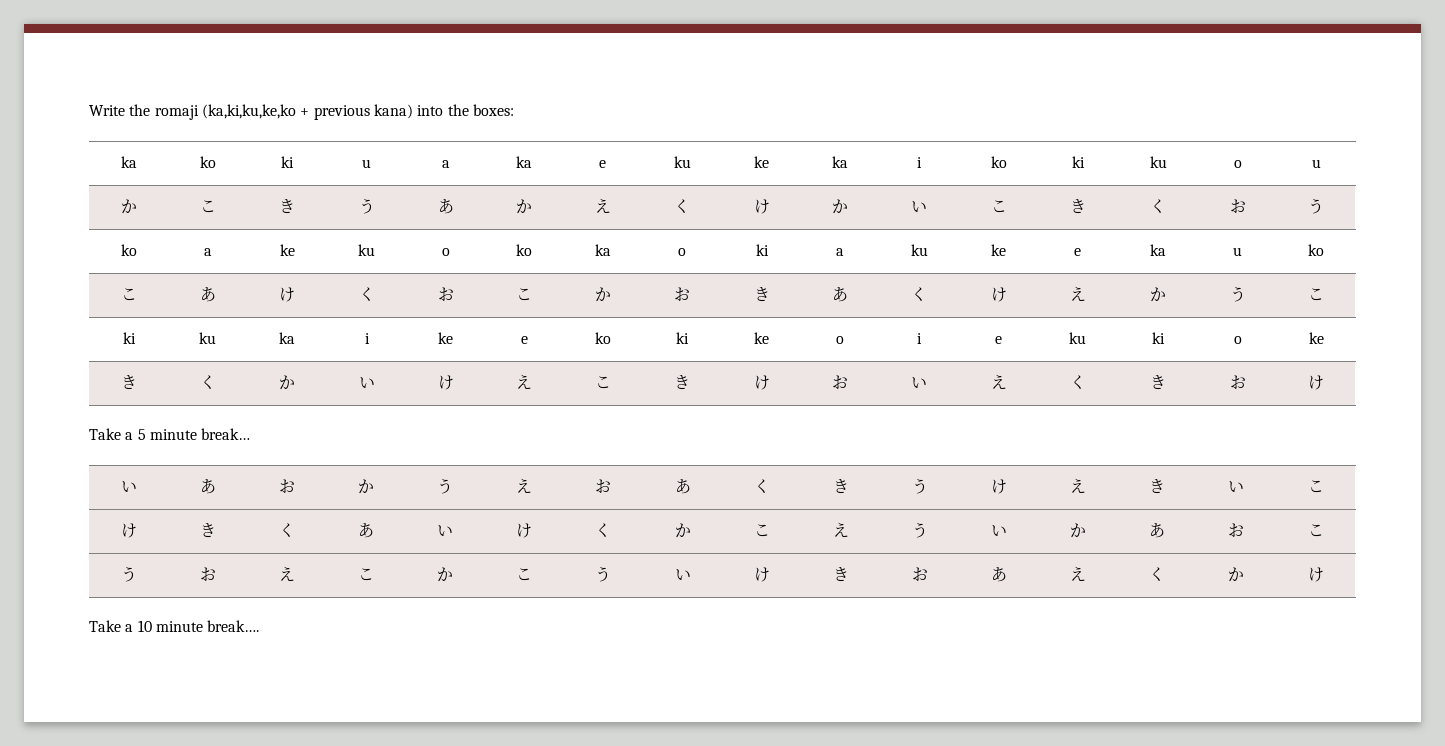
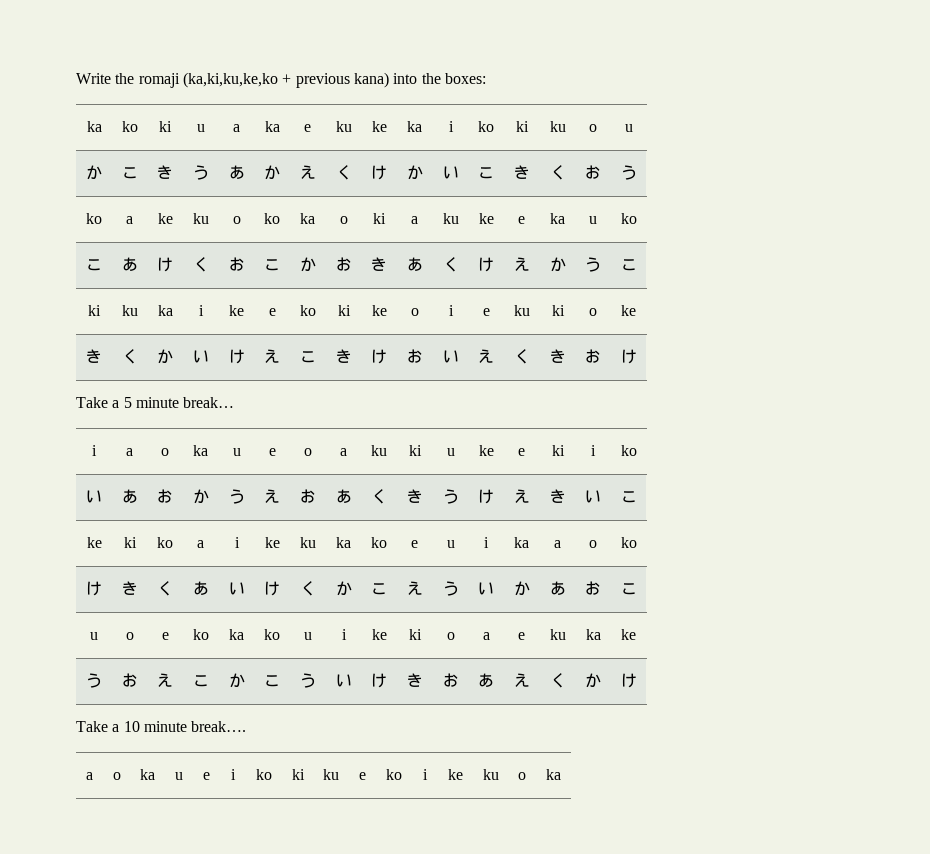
+ i | a | o | ka | u | e | o | a | ku | ki | u | ke | e | ki | i | ko
+ ke | ki | ko | a | i | ke | ku | ka | ko | e | u | i | ka | a | o | ko
+ u | o | e | ko | ka | ko | u | i | ke | ki | o | a | e | ku | ka | ke
+ a | o | ka | u | e | i | ko | ki | ku | e | ko | i | ke | ku | o | ka

